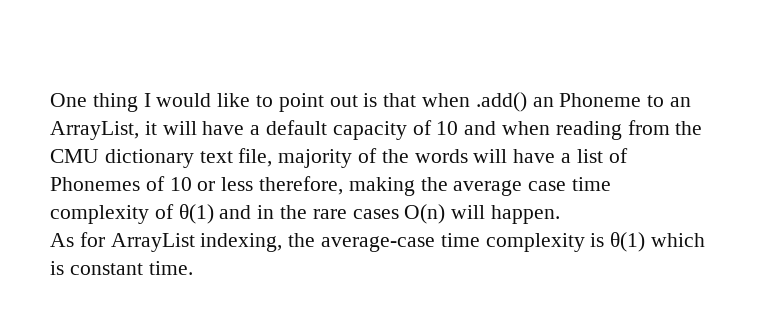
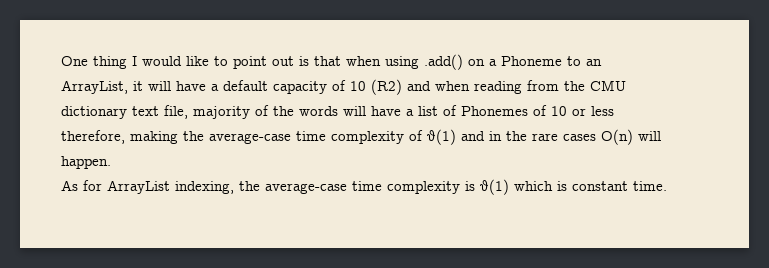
- One thing I would like to point out is that when .add() an Phoneme to an ArrayList, it will have a default capacity of 10 and when reading from the CMU dictionary text file, majority of the words will have a list of Phonemes of 10 or less therefore, making the average case time complexity of θ(1) and in the rare cases O(n) will happen.
+ One thing I would like to point out is that when using .add() on a Phoneme to an ArrayList, it will have a default capacity of 10 (R2) and when reading from the CMU dictionary text file, majority of the words will have a list of Phonemes of 10 or less therefore, making the average-case time complexity of θ(1) and in the rare cases O(n) will happen.

